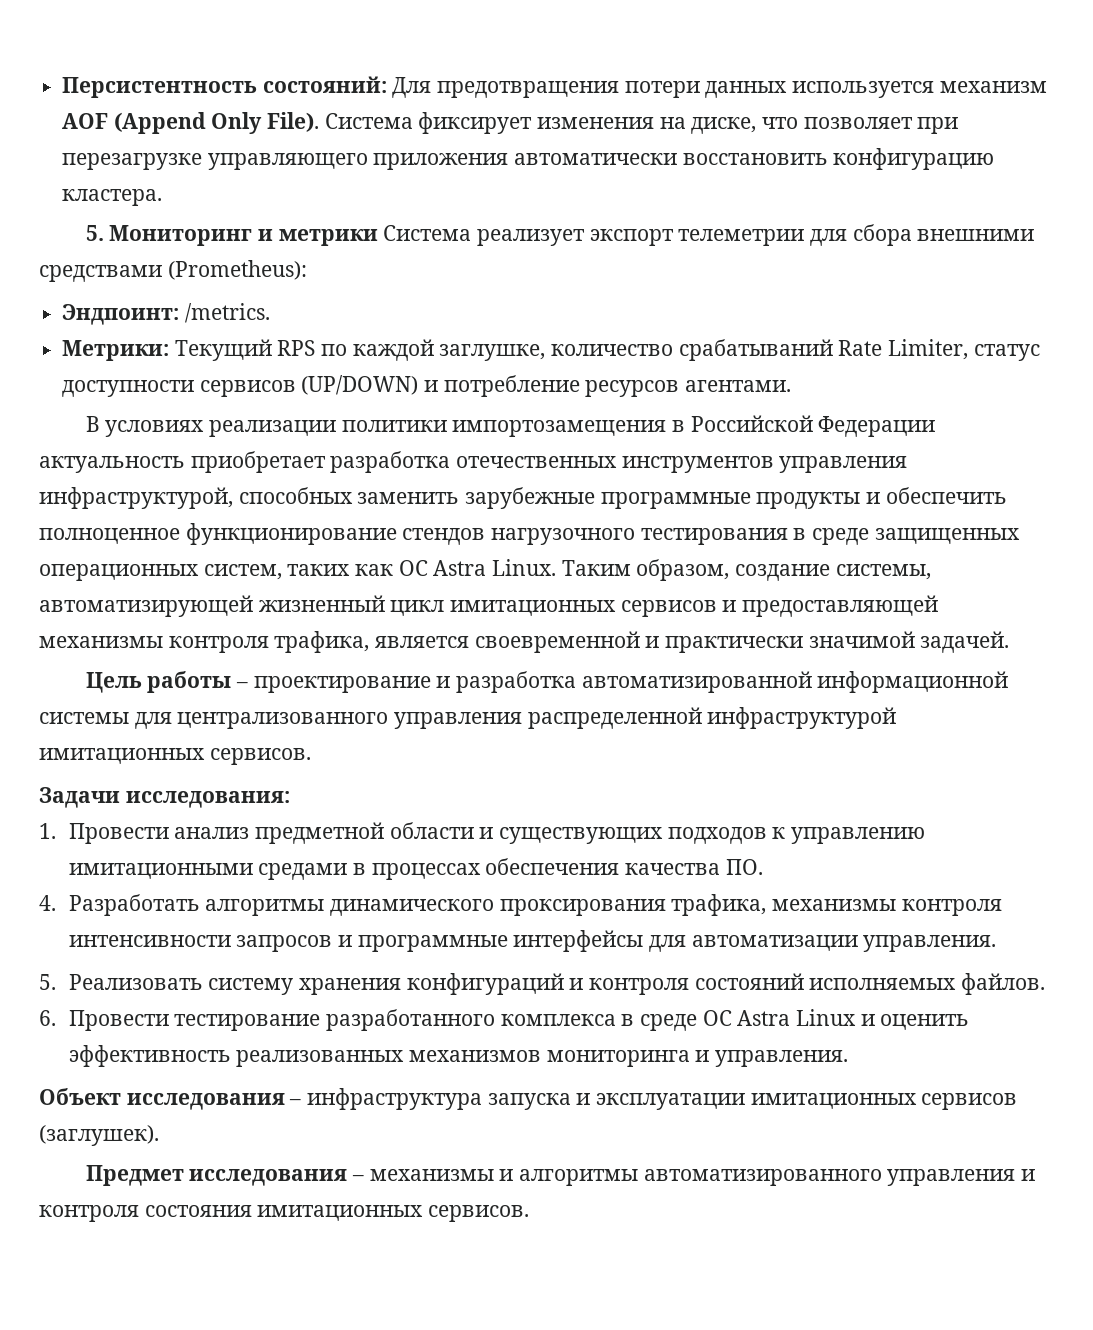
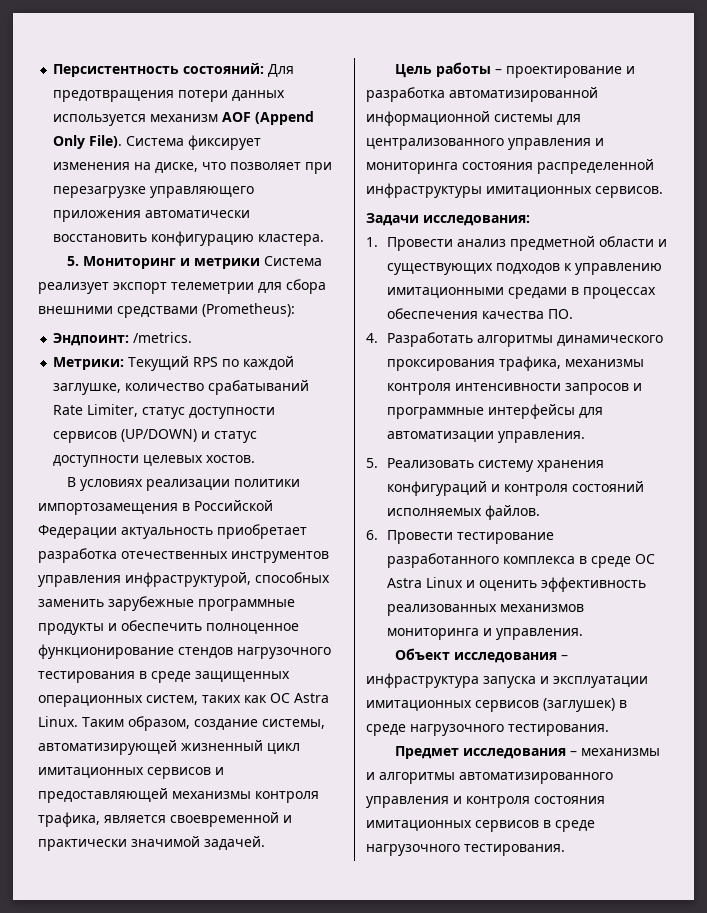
- Метрики: Текущий RPS по каждой заглушке, количество срабатываний Rate Limiter, статус доступности сервисов (UP/DOWN) и потребление ресурсов агентами.
+ Метрики: Текущий RPS по каждой заглушке, количество срабатываний Rate Limiter, статус доступности сервисов (UP/DOWN) и статус доступности целевых хостов.
- Цель работы – проектирование и разработка автоматизированной информационной системы для централизованного управления распределенной инфраструктурой имитационных сервисов.
+ Цель работы – проектирование и разработка автоматизированной информационной системы для централизованного управления и мониторинга состояния распределенной инфраструктуры имитационных сервисов.
- Объект исследования – инфраструктура запуска и эксплуатации имитационных сервисов (заглушек).
+ Объект исследования – инфраструктура запуска и эксплуатации имитационных сервисов (заглушек) в среде нагрузочного тестирования.
- Предмет исследования – механизмы и алгоритмы автоматизированного управления и контроля состояния имитационных сервисов.
+ Предмет исследования – механизмы и алгоритмы автоматизированного управления и контроля состояния имитационных сервисов в среде нагрузочного тестирования.

